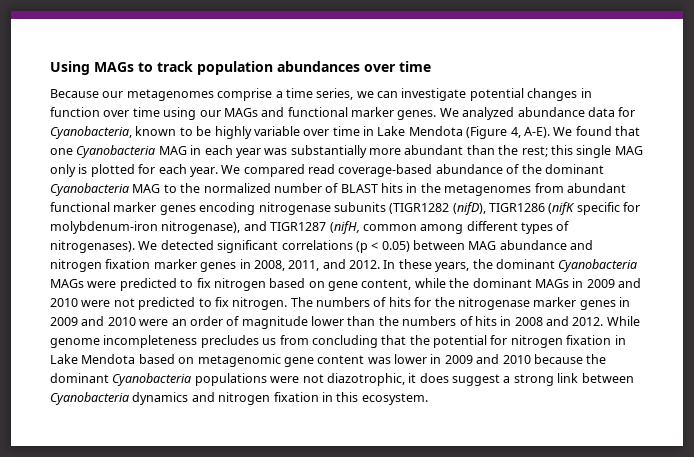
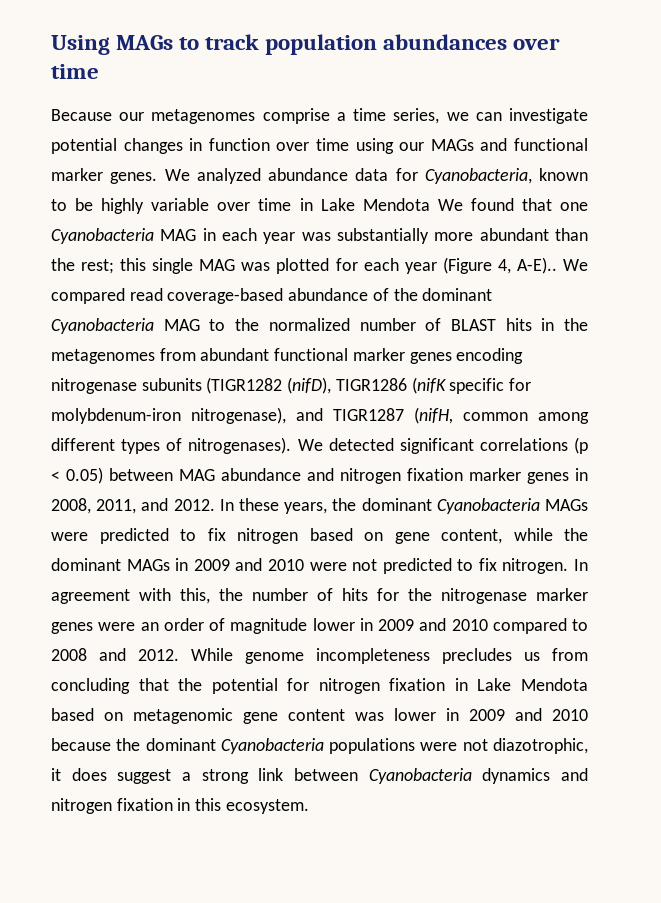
- We analyzed abundance data for Cyanobacteria, known to be highly variable over time in Lake Mendota (Figure 4, A-E). We found that one Cyanobacteria MAG in each year was substantially more abundant than the rest; this single MAG only is plotted for each year.
+ We analyzed abundance data for Cyanobacteria, known to be highly variable over time in Lake Mendota We found that one Cyanobacteria MAG in each year was substantially more abundant than the rest; this single MAG was plotted for each year (Figure 4, A-E)..
- The numbers of hits for the nitrogenase marker genes in 2009 and 2010 were an order of magnitude lower than the numbers of hits in 2008 and 2012.
+ In agreement with this, the number of hits for the nitrogenase marker genes were an order of magnitude lower in 2009 and 2010 compared to 2008 and 2012.

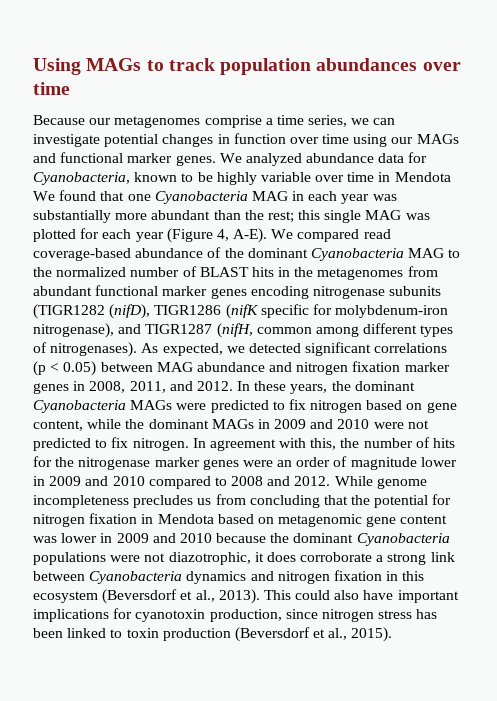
- We analyzed abundance data for Cyanobacteria, known to be highly variable over time in Lake Mendota We found that one Cyanobacteria MAG in each year was substantially more abundant than the rest; this single MAG was plotted for each year (Figure 4, A-E)..
+ We analyzed abundance data for Cyanobacteria, known to be highly variable over time in Mendota We found that one Cyanobacteria MAG in each year was substantially more abundant than the rest; this single MAG was plotted for each year (Figure 4, A-E).
- We detected significant correlations (p < 0.05) between MAG abundance and nitrogen fixation marker genes in 2008, 2011, and 2012.
+ As expected, we detected significant correlations (p < 0.05) between MAG abundance and nitrogen fixation marker genes in 2008, 2011, and 2012.
- While genome incompleteness precludes us from concluding that the potential for nitrogen fixation in Lake Mendota based on metagenomic gene content was lower in 2009 and 2010 because the dominant Cyanobacteria populations were not diazotrophic, it does suggest a strong link between Cyanobacteria dynamics and nitrogen fixation in this ecosystem.
+ While genome incompleteness precludes us from concluding that the potential for nitrogen fixation in Mendota based on metagenomic gene content was lower in 2009 and 2010 because the dominant Cyanobacteria populations were not diazotrophic, it does corroborate a strong link between Cyanobacteria dynamics and nitrogen fixation in this ecosystem (Beversdorf et al., 2013). This could also have important implications for cyanotoxin production, since nitrogen stress has been linked to toxin production (Beversdorf et al., 2015).

